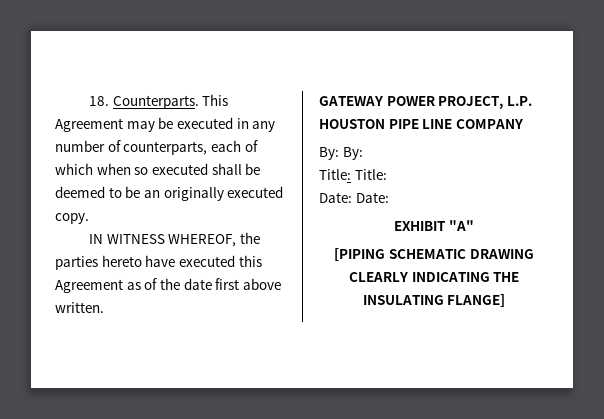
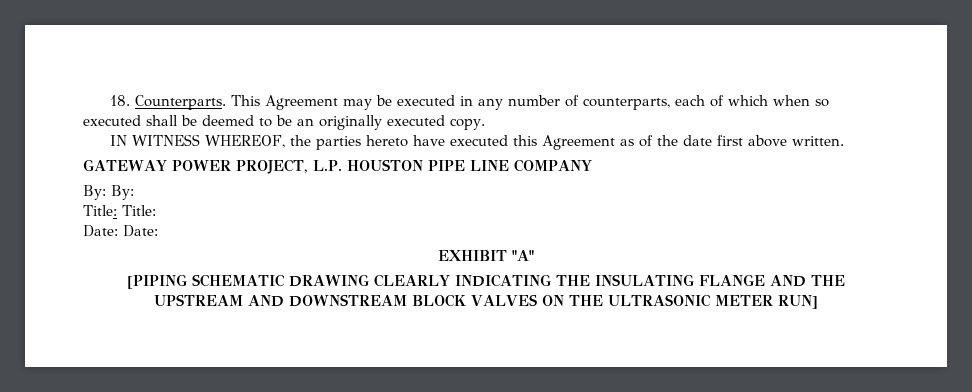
- [PIPING SCHEMATIC DRAWING CLEARLY INDICATING THE INSULATING FLANGE]
+ [PIPING SCHEMATIC DRAWING CLEARLY INDICATING THE INSULATING FLANGE AND THE UPSTREAM AND DOWNSTREAM BLOCK VALVES ON THE ULTRASONIC METER RUN]

